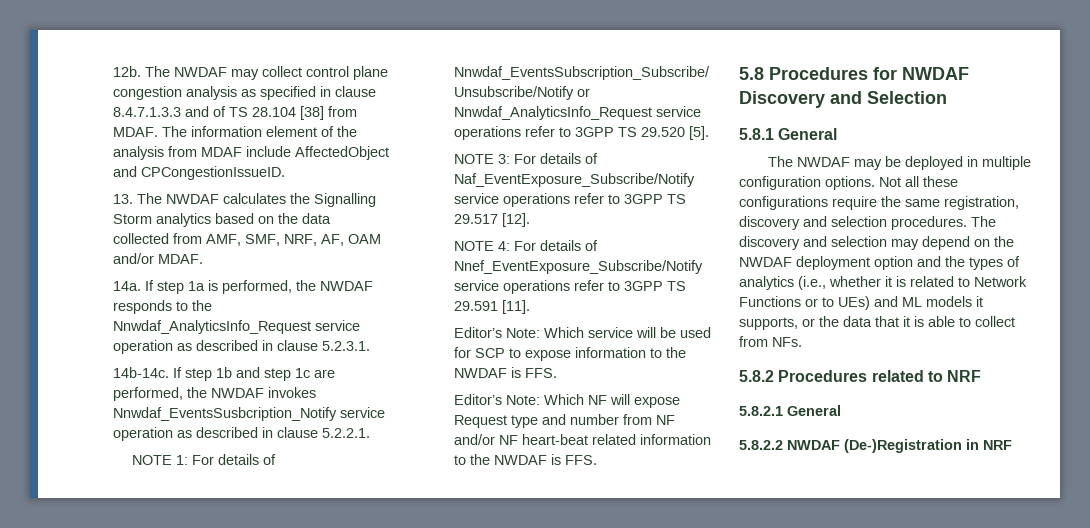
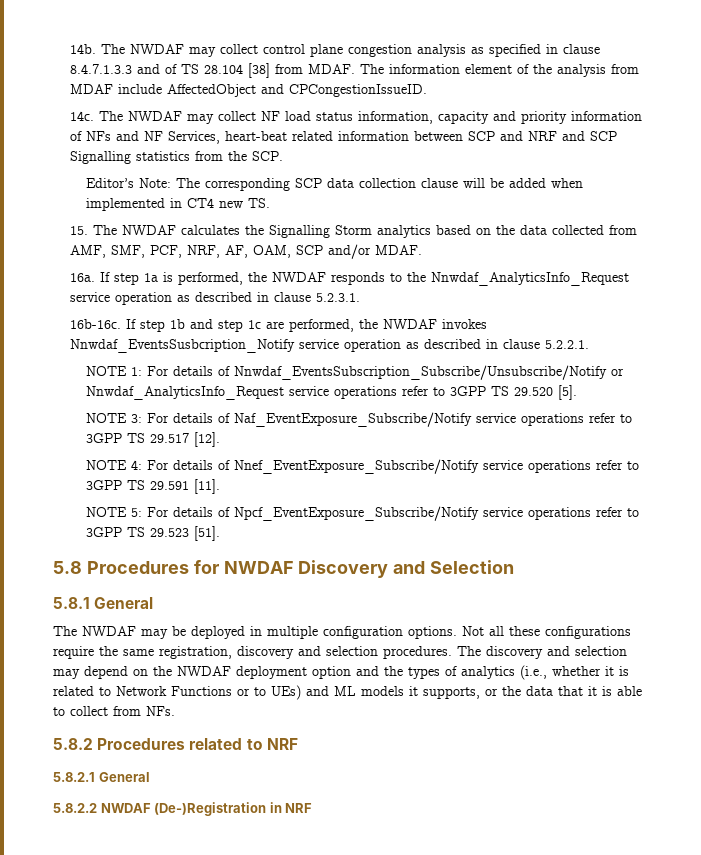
- 12b.
+ 14b.
- 13. The NWDAF calculates the Signalling Storm analytics based on the data collected from AMF, SMF, NRF, AF, OAM and/or MDAF.
+ 14c. The NWDAF may collect NF load status information, capacity and priority information of NFs and NF Services, heart-beat related information between SCP and NRF and SCP Signalling statistics from the SCP.
+ Editor’s Note: The corresponding SCP data collection clause will be added when implemented in CT4 new TS.
+ 15. The NWDAF calculates the Signalling Storm analytics based on the data collected from AMF, SMF, PCF, NRF, AF, OAM, SCP and/or MDAF.
- 14a.
+ 16a.
- 14b-14c.
+ 16b-16c.
- Editor’s Note: Which service will be used for SCP to expose information to the NWDAF is FFS.
- Editor’s Note: Which NF will expose Request type and number from NF and/or NF heart-beat related information to the NWDAF is FFS.
+ NOTE 5: For details of Npcf_EventExposure_Subscribe/Notify service operations refer to 3GPP TS 29.523 [51].

